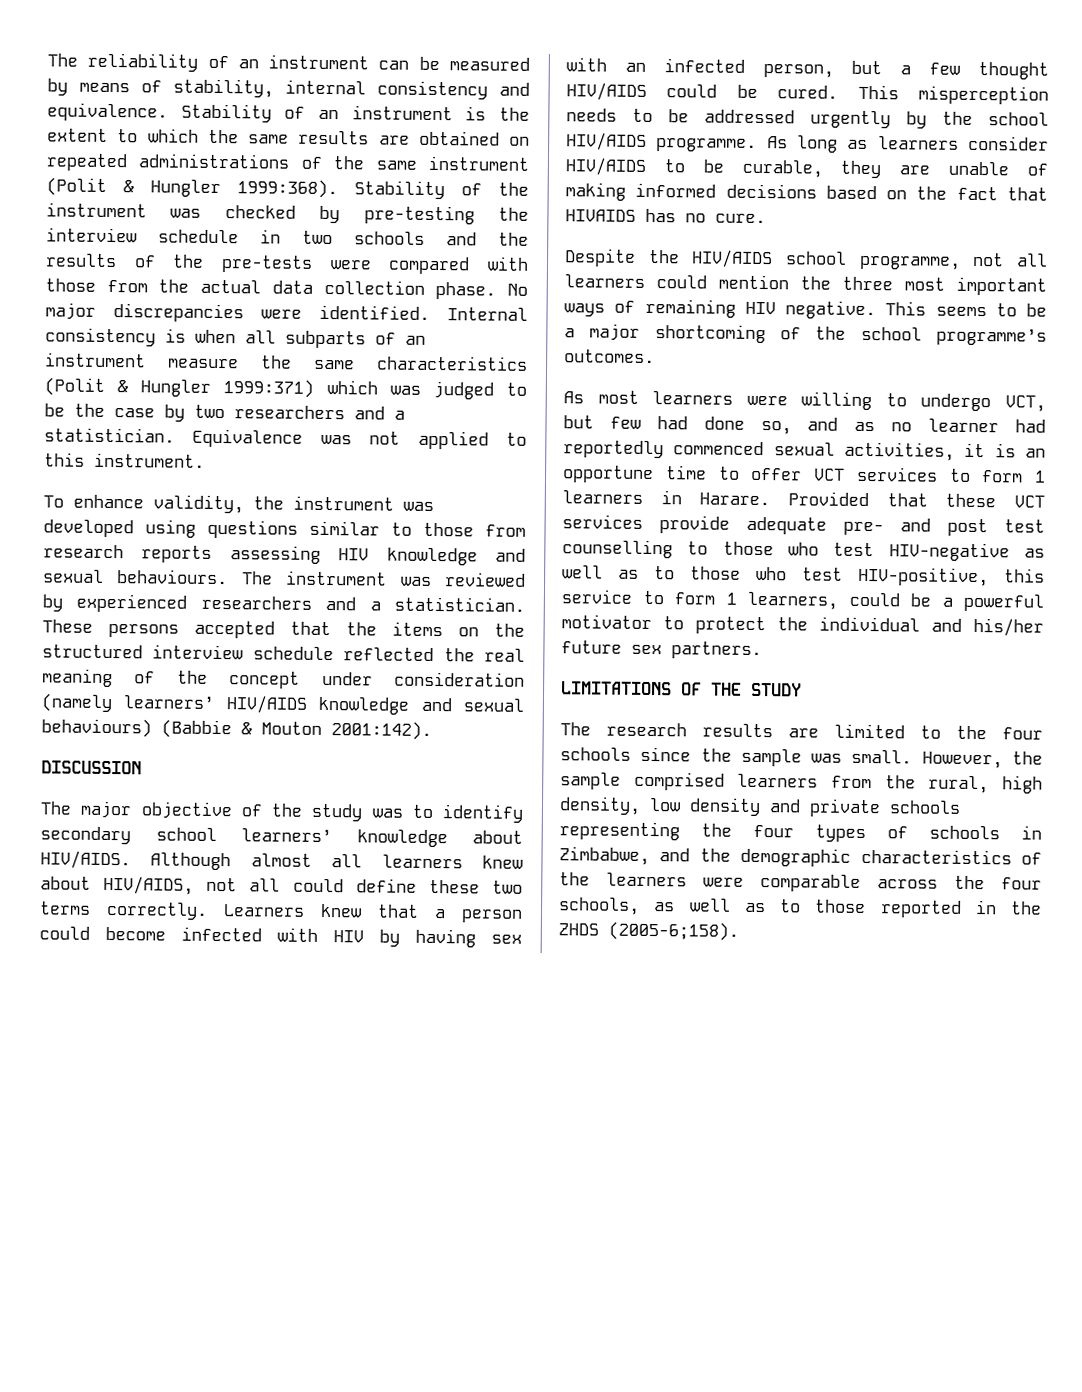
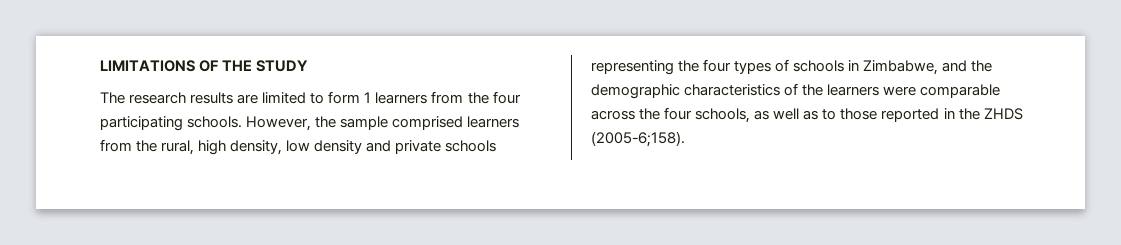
- The reliability of an instrument can be measured by means of stability, internal consistency and equivalence. Stability of an instrument is the extent to which the same results are obtained on repeated administrations of the same instrument (Polit & Hungler 1999:368). Stability of the instrument was checked by pre-testing the interview schedule in two schools and the results of the pre-tests were compared with those from the actual data collection phase. No major discrepancies were identified. Internal consistency is when all subparts of an instrument measure the same characteristics (Polit & Hungler 1999:371) which was judged to be the case by two researchers and a statistician. Equivalence was not applied to this instrument.
- To enhance validity, the instrument was developed using questions similar to those from research reports assessing HIV knowledge and sexual behaviours. The instrument was reviewed by experienced researchers and a statistician. These persons accepted that the items on the structured interview schedule reflected the real meaning of the concept under consideration (namely learners’ HIV/AIDS knowledge and sexual behaviours) (Babbie & Mouton 2001:142).
- DISCUSSION
- The major objective of the study was to identify secondary school learners’ knowledge about HIV/AIDS. Although almost all learners knew about HIV/AIDS, not all could define these two terms correctly. Learners knew that a person could become infected with HIV by having sex with an infected person, but a few thought HIV/AIDS could be cured. This misperception needs to be addressed urgently by the school HIV/AIDS programme. As long as learners consider HIV/AIDS to be curable, they are unable of making informed decisions based on the fact that HIVAIDS has no cure.
- Despite the HIV/AIDS school programme, not all learners could mention the three most important ways of remaining HIV negative. This seems to be a major shortcoming of the school programme’s outcomes.
- As most learners were willing to undergo VCT, but few had done so, and as no learner had reportedly commenced sexual activities, it is an opportune time to offer VCT services to form 1 learners in Harare. Provided that these VCT services provide adequate pre- and post test counselling to those who test HIV-negative as well as to those who test HIV-positive, this service to form 1 learners, could be a powerful motivator to protect the individual and his/her future sex partners.
- The research results are limited to the four schools since the sample was small.
+ The research results are limited to form 1 learners from the four participating schools.

